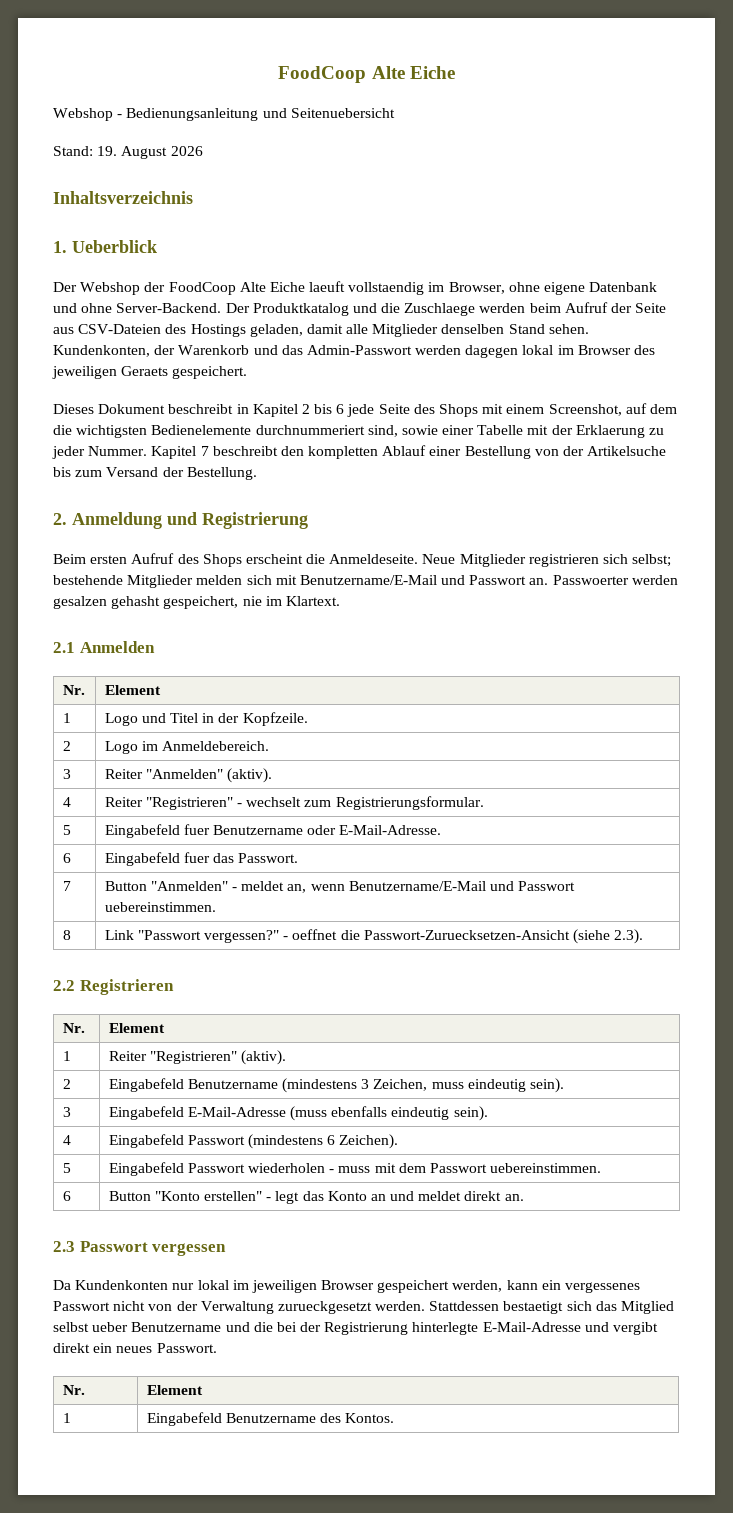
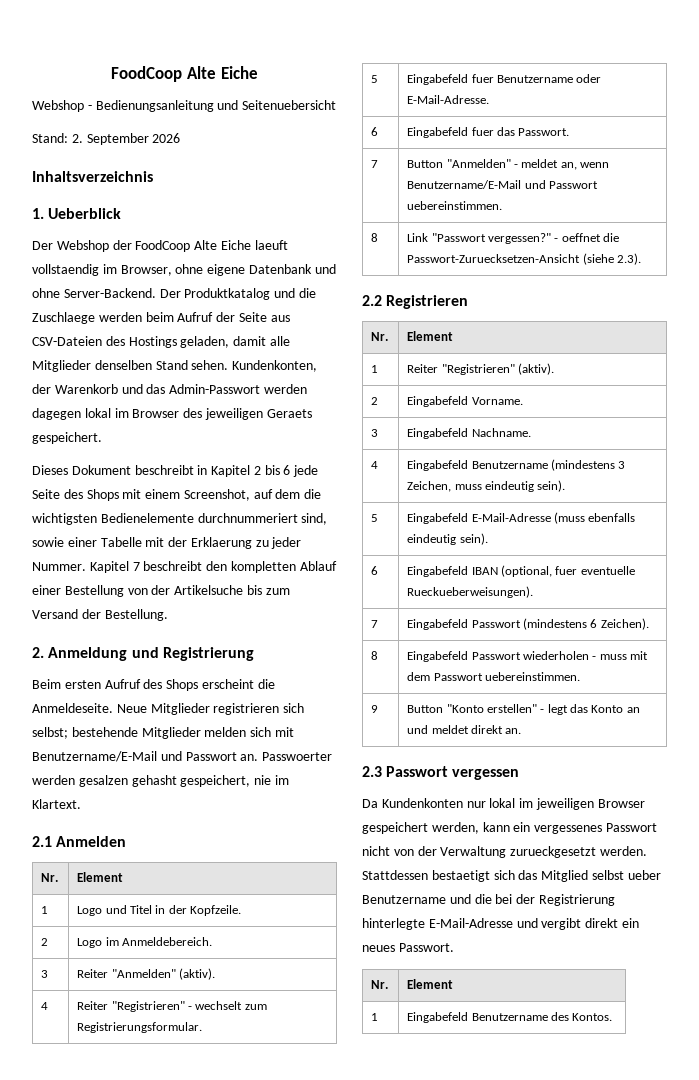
- Stand: 19. August 2026
+ Stand: 2. September 2026
- 2 | Eingabefeld Benutzername (mindestens 3 Zeichen, muss eindeutig sein).
+ 2 | Eingabefeld Vorname.
+ 3 | Eingabefeld Nachname.
+ 4 | Eingabefeld Benutzername (mindestens 3 Zeichen, muss eindeutig sein).
- 3 | Eingabefeld E-Mail-Adresse (muss ebenfalls eindeutig sein).
+ 5 | Eingabefeld E-Mail-Adresse (muss ebenfalls eindeutig sein).
- 4 | Eingabefeld Passwort (mindestens 6 Zeichen).
+ 6 | Eingabefeld IBAN (optional, fuer eventuelle Rueckueberweisungen).
+ 7 | Eingabefeld Passwort (mindestens 6 Zeichen).
- 5 | Eingabefeld Passwort wiederholen - muss mit dem Passwort uebereinstimmen.
+ 8 | Eingabefeld Passwort wiederholen - muss mit dem Passwort uebereinstimmen.
- 6 | Button "Konto erstellen" - legt das Konto an und meldet direkt an.
+ 9 | Button "Konto erstellen" - legt das Konto an und meldet direkt an.

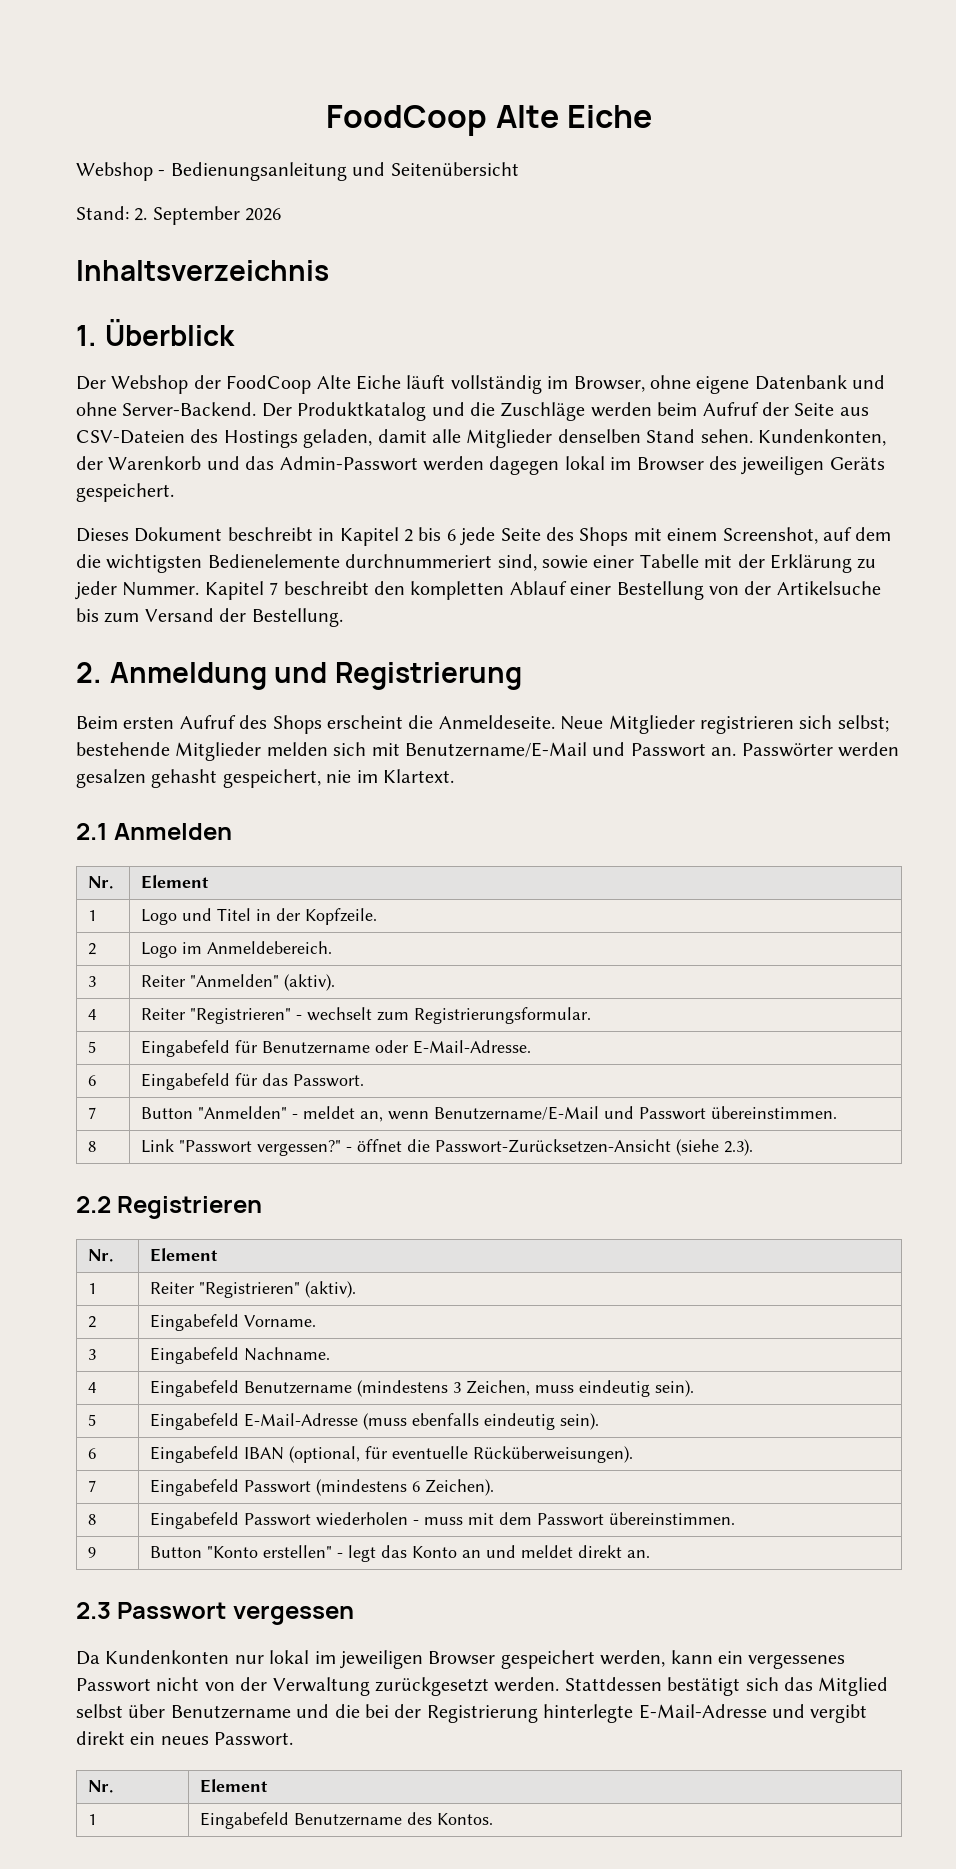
- Webshop - Bedienungsanleitung und Seitenuebersicht
+ Webshop - Bedienungsanleitung und Seitenübersicht
- 1. Ueberblick
+ 1. Überblick
- Der Webshop der FoodCoop Alte Eiche laeuft vollstaendig im Browser, ohne eigene Datenbank und ohne Server-Backend.
+ Der Webshop der FoodCoop Alte Eiche läuft vollständig im Browser, ohne eigene Datenbank und ohne Server-Backend.
- Der Produktkatalog und die Zuschlaege werden beim Aufruf der Seite aus CSV-Dateien des Hostings geladen, damit alle Mitglieder denselben Stand sehen.
+ Der Produktkatalog und die Zuschläge werden beim Aufruf der Seite aus CSV-Dateien des Hostings geladen, damit alle Mitglieder denselben Stand sehen.
- Kundenkonten, der Warenkorb und das Admin-Passwort werden dagegen lokal im Browser des jeweiligen Geraets gespeichert.
+ Kundenkonten, der Warenkorb und das Admin-Passwort werden dagegen lokal im Browser des jeweiligen Geräts gespeichert.
- Dieses Dokument beschreibt in Kapitel 2 bis 6 jede Seite des Shops mit einem Screenshot, auf dem die wichtigsten Bedienelemente durchnummeriert sind, sowie einer Tabelle mit der Erklaerung zu jeder Nummer.
+ Dieses Dokument beschreibt in Kapitel 2 bis 6 jede Seite des Shops mit einem Screenshot, auf dem die wichtigsten Bedienelemente durchnummeriert sind, sowie einer Tabelle mit der Erklärung zu jeder Nummer.
- Passwoerter werden gesalzen gehasht gespeichert, nie im Klartext.
+ Passwörter werden gesalzen gehasht gespeichert, nie im Klartext.
- 5 | Eingabefeld fuer Benutzername oder E-Mail-Adresse.
+ 5 | Eingabefeld für Benutzername oder E-Mail-Adresse.
- 6 | Eingabefeld fuer das Passwort.
+ 6 | Eingabefeld für das Passwort.
- 7 | Button "Anmelden" - meldet an, wenn Benutzername/E-Mail und Passwort uebereinstimmen.
+ 7 | Button "Anmelden" - meldet an, wenn Benutzername/E-Mail und Passwort übereinstimmen.
- 8 | Link "Passwort vergessen?" - oeffnet die Passwort-Zuruecksetzen-Ansicht (siehe 2.3).
+ 8 | Link "Passwort vergessen?" - öffnet die Passwort-Zurücksetzen-Ansicht (siehe 2.3).
- 6 | Eingabefeld IBAN (optional, fuer eventuelle Rueckueberweisungen).
+ 6 | Eingabefeld IBAN (optional, für eventuelle Rücküberweisungen).
- 8 | Eingabefeld Passwort wiederholen - muss mit dem Passwort uebereinstimmen.
+ 8 | Eingabefeld Passwort wiederholen - muss mit dem Passwort übereinstimmen.
- Da Kundenkonten nur lokal im jeweiligen Browser gespeichert werden, kann ein vergessenes Passwort nicht von der Verwaltung zurueckgesetzt werden.
+ Da Kundenkonten nur lokal im jeweiligen Browser gespeichert werden, kann ein vergessenes Passwort nicht von der Verwaltung zurückgesetzt werden.
- Stattdessen bestaetigt sich das Mitglied selbst ueber Benutzername und die bei der Registrierung hinterlegte E-Mail-Adresse und vergibt direkt ein neues Passwort.
+ Stattdessen bestätigt sich das Mitglied selbst über Benutzername und die bei der Registrierung hinterlegte E-Mail-Adresse und vergibt direkt ein neues Passwort.

